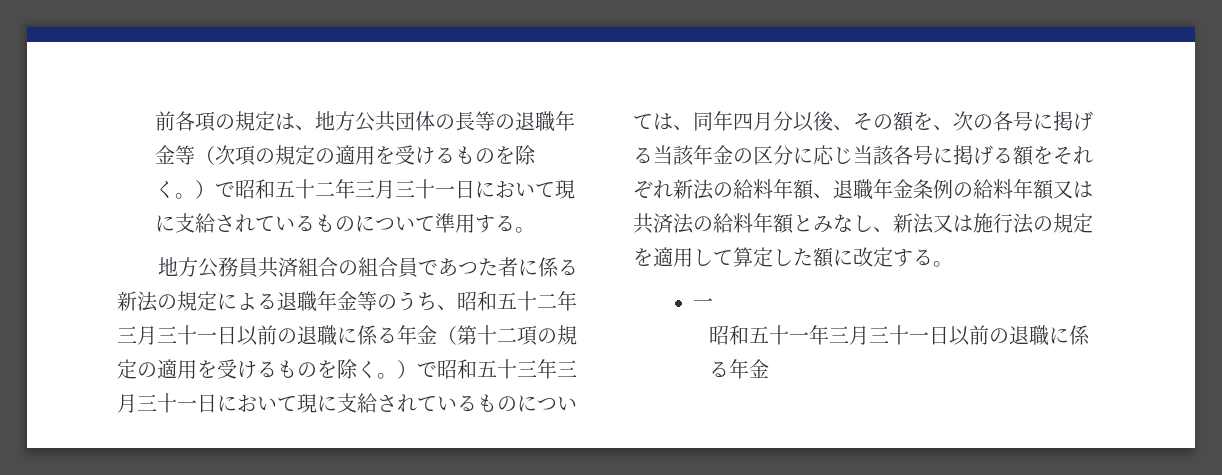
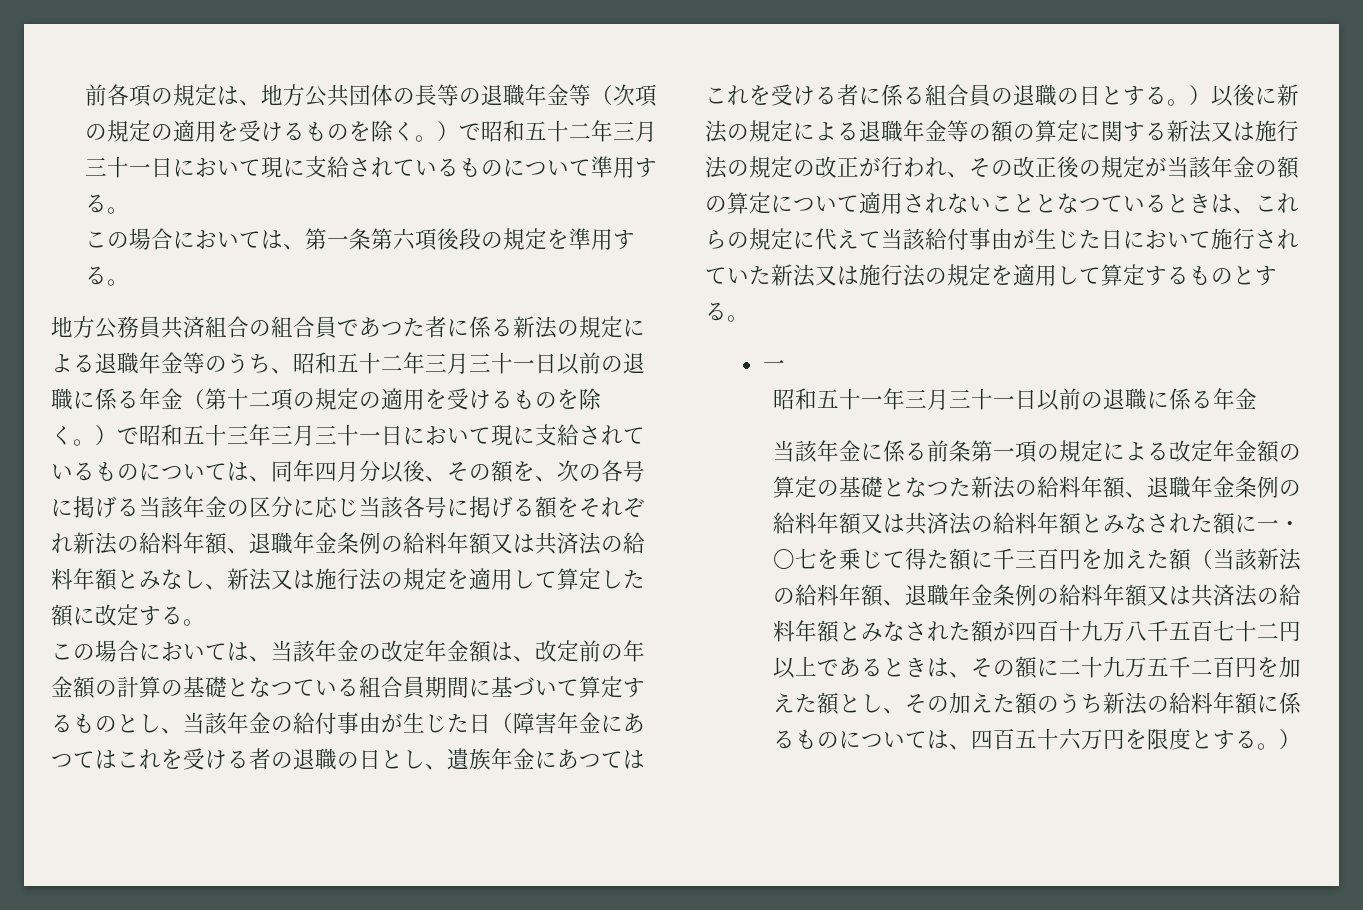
+ この場合においては、第一条第六項後段の規定を準用する。
+ この場合においては、当該年金の改定年金額は、改定前の年金額の計算の基礎となつている組合員期間に基づいて算定するものとし、当該年金の給付事由が生じた日（障害年金にあつてはこれを受ける者の退職の日とし、遺族年金にあつてはこれを受ける者に係る組合員の退職の日とする。）以後に新法の規定による退職年金等の額の算定に関する新法又は施行法の規定の改正が行われ、その改正後の規定が当該年金の額の算定について適用されないこととなつているときは、これらの規定に代えて当該給付事由が生じた日において施行されていた新法又は施行法の規定を適用して算定するものとする。
+ 当該年金に係る前条第一項の規定による改定年金額の算定の基礎となつた新法の給料年額、退職年金条例の給料年額又は共済法の給料年額とみなされた額に一・〇七を乗じて得た額に千三百円を加えた額（当該新法の給料年額、退職年金条例の給料年額又は共済法の給料年額とみなされた額が四百十九万八千五百七十二円以上であるときは、その額に二十九万五千二百円を加えた額とし、その加えた額のうち新法の給料年額に係るものについては、四百五十六万円を限度とする。）

